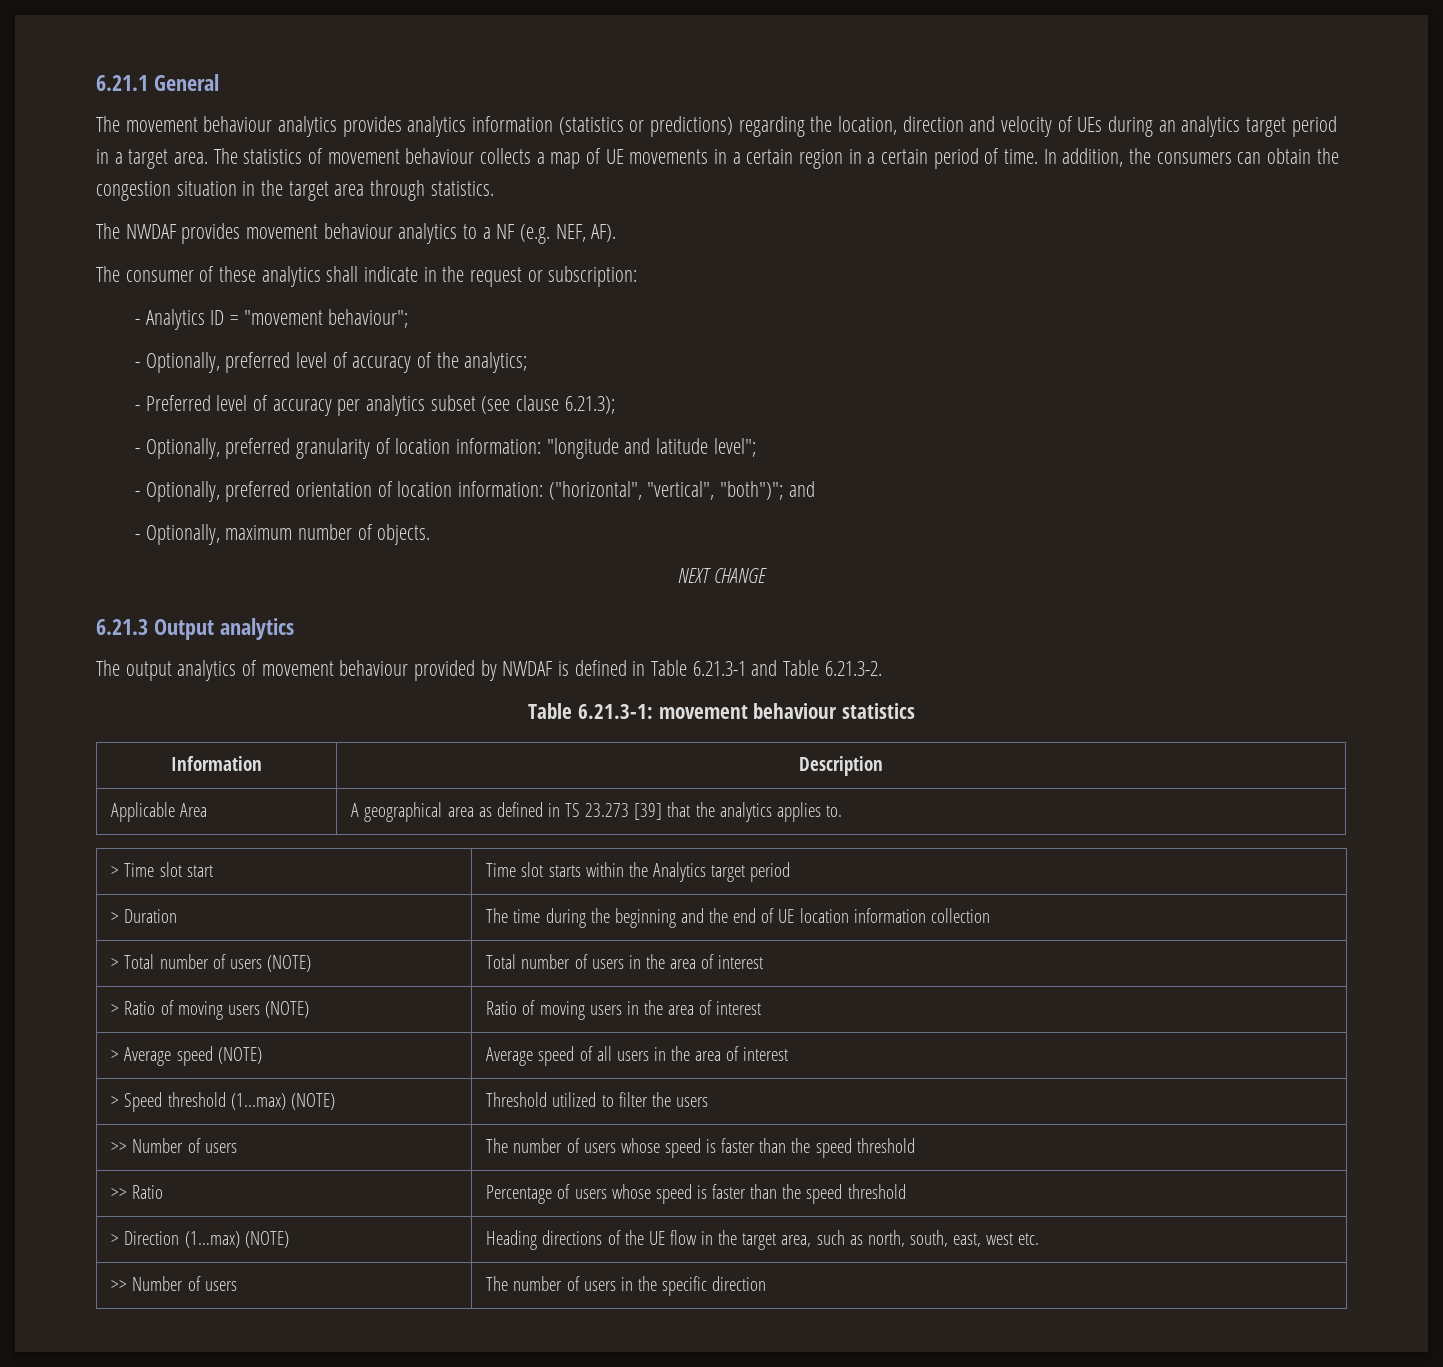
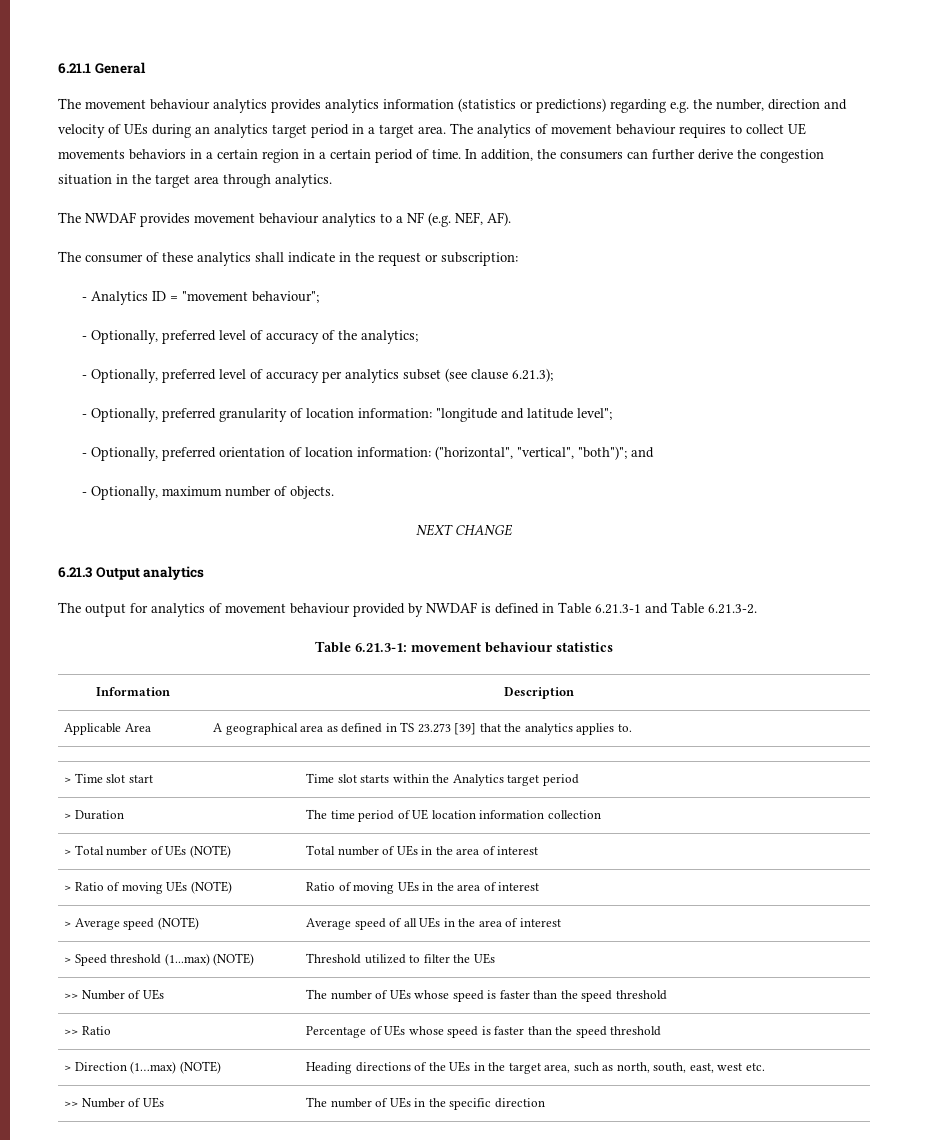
- The movement behaviour analytics provides analytics information (statistics or predictions) regarding the location, direction and velocity of UEs during an analytics target period in a target area.
+ The movement behaviour analytics provides analytics information (statistics or predictions) regarding e.g. the number, direction and velocity of UEs during an analytics target period in a target area.
- The statistics of movement behaviour collects a map of UE movements in a certain region in a certain period of time.
+ The analytics of movement behaviour requires to collect UE movements behaviors in a certain region in a certain period of time.
- In addition, the consumers can obtain the congestion situation in the target area through statistics.
+ In addition, the consumers can further derive the congestion situation in the target area through analytics.
- - Preferred level of accuracy per analytics subset (see clause 6.21.3);
+ - Optionally, preferred level of accuracy per analytics subset (see clause 6.21.3);
- The output analytics of movement behaviour provided by NWDAF is defined in Table 6.21.3-1 and Table 6.21.3-2.
+ The output for analytics of movement behaviour provided by NWDAF is defined in Table 6.21.3-1 and Table 6.21.3-2.
- > Duration | The time during the beginning and the end of UE location information collection
+ > Duration | The time period of UE location information collection
- > Total number of users (NOTE) | Total number of users in the area of interest
+ > Total number of UEs (NOTE) | Total number of UEs in the area of interest
- > Ratio of moving users (NOTE) | Ratio of moving users in the area of interest
+ > Ratio of moving UEs (NOTE) | Ratio of moving UEs in the area of interest
- > Average speed (NOTE) | Average speed of all users in the area of interest
+ > Average speed (NOTE) | Average speed of all UEs in the area of interest
- > Speed threshold (1...max) (NOTE) | Threshold utilized to filter the users
- >> Number of users | The number of users whose speed is faster than the speed threshold
+ > Speed threshold (1...max) (NOTE) | Threshold utilized to filter the UEs
+ >> Number of UEs | The number of UEs whose speed is faster than the speed threshold
- >> Ratio | Percentage of users whose speed is faster than the speed threshold
+ >> Ratio | Percentage of UEs whose speed is faster than the speed threshold
- > Direction (1…max) (NOTE) | Heading directions of the UE flow in the target area, such as north, south, east, west etc.
+ > Direction (1…max) (NOTE) | Heading directions of the UEs in the target area, such as north, south, east, west etc.
- >> Number of users | The number of users in the specific direction
+ >> Number of UEs | The number of UEs in the specific direction

